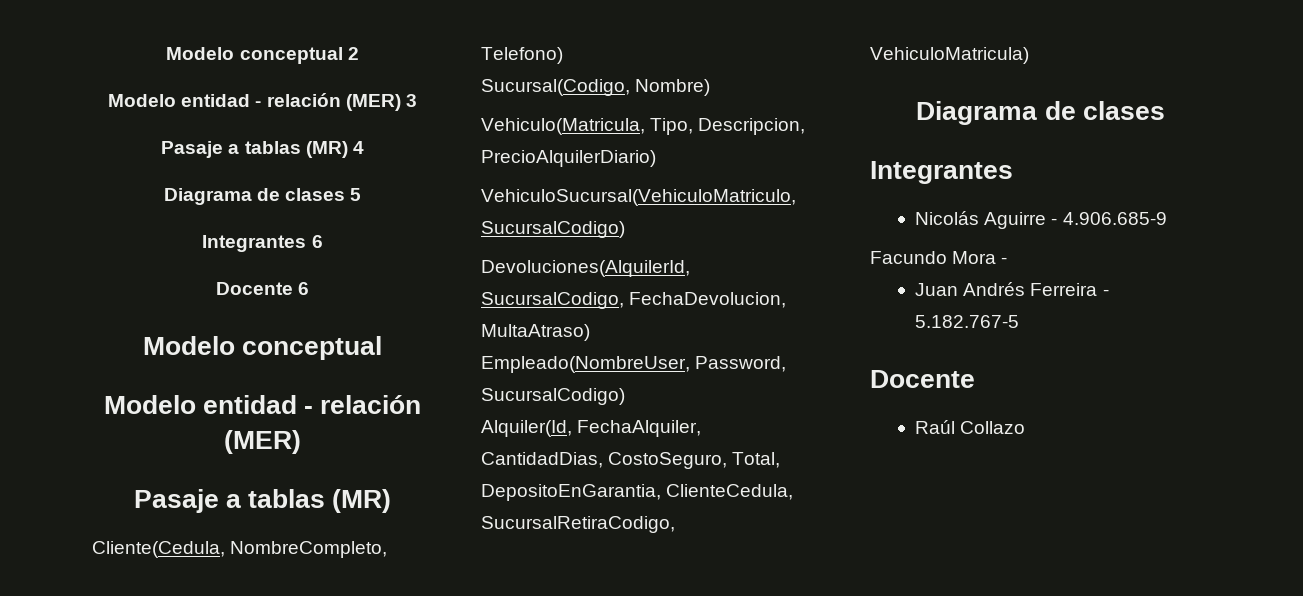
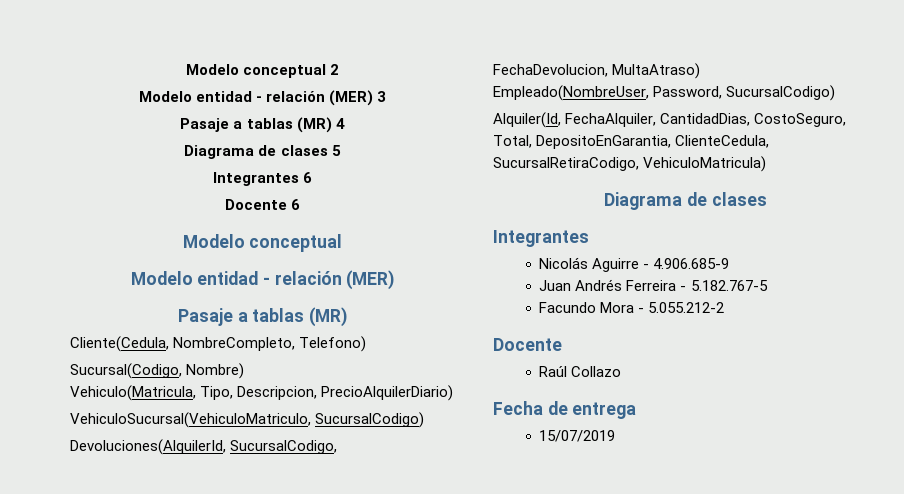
- Facundo Mora -
+ Facundo Mora - 5.055.212-2
+ Fecha de entrega
+ 15/07/2019

